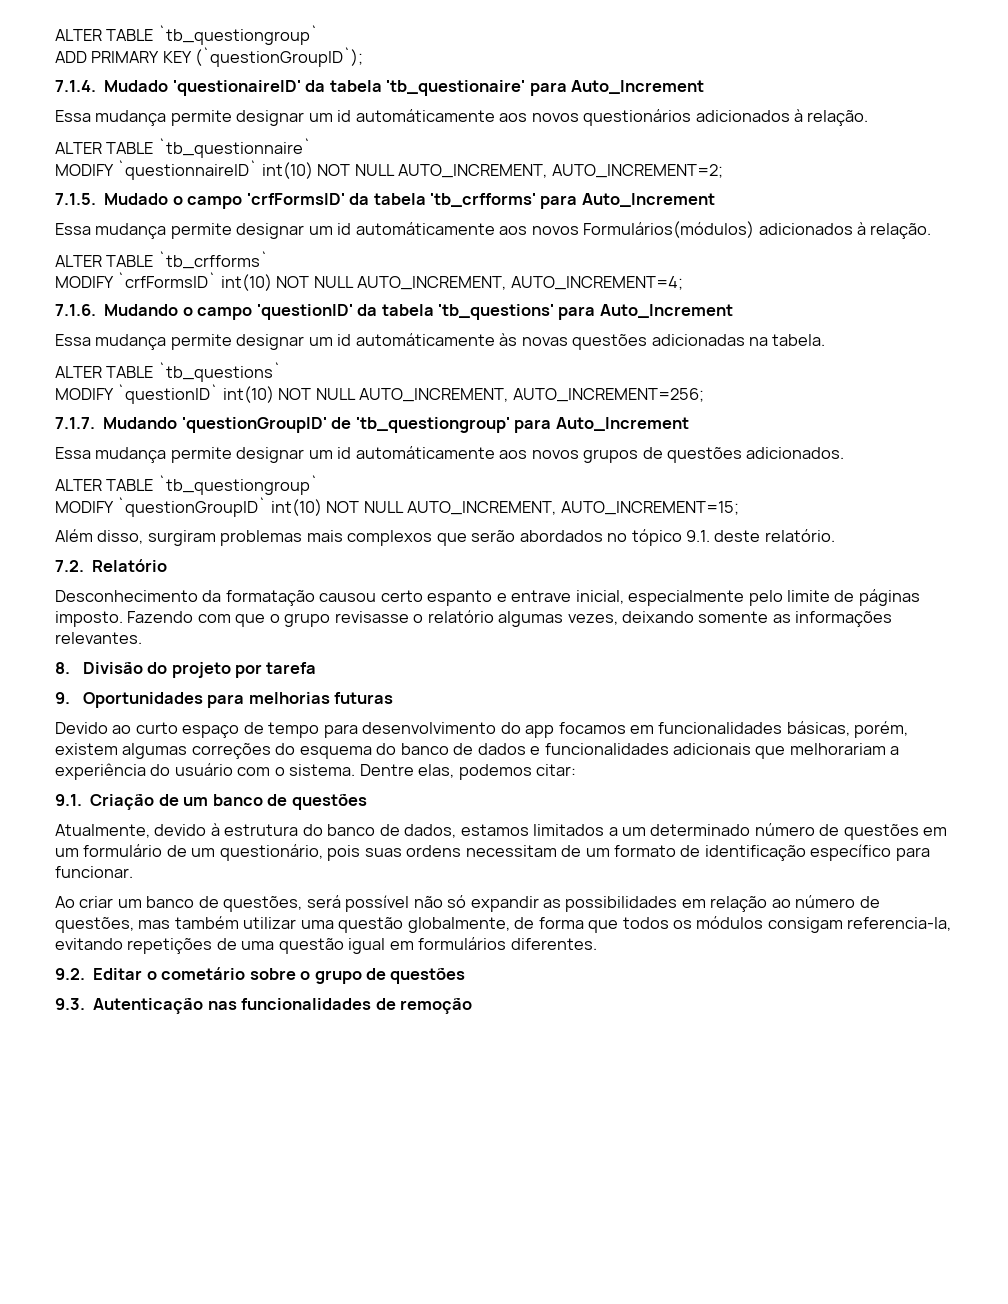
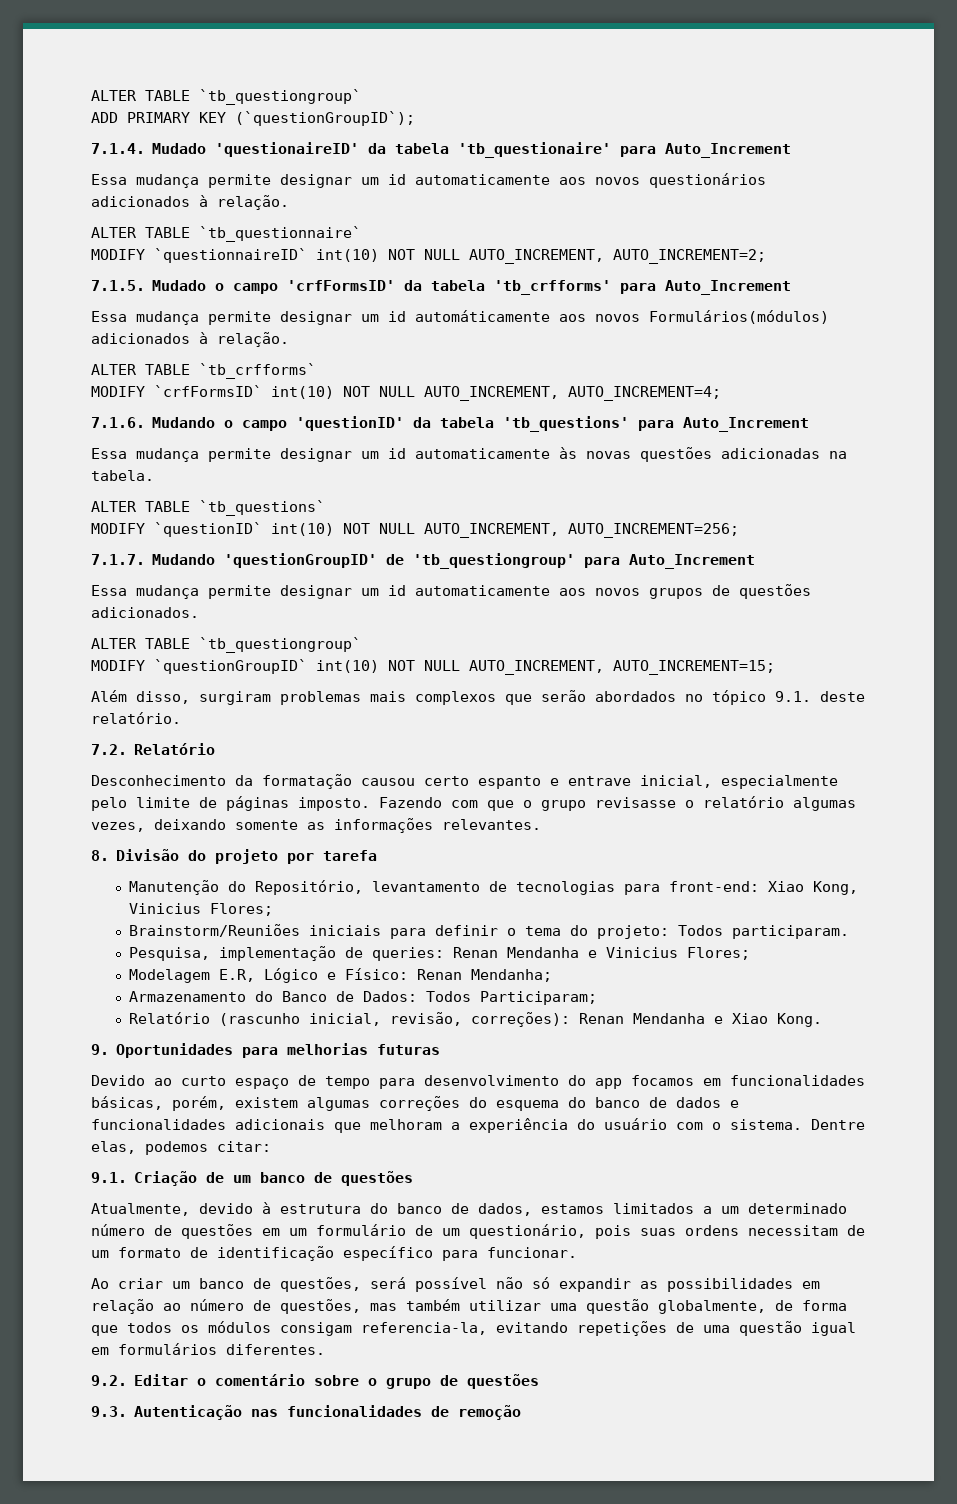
- Essa mudança permite designar um id automáticamente aos novos questionários adicionados à relação.
+ Essa mudança permite designar um id automaticamente aos novos questionários adicionados à relação.
- Essa mudança permite designar um id automáticamente às novas questões adicionadas na tabela.
+ Essa mudança permite designar um id automaticamente às novas questões adicionadas na tabela.
- Essa mudança permite designar um id automáticamente aos novos grupos de questões adicionados.
+ Essa mudança permite designar um id automaticamente aos novos grupos de questões adicionados.
+ Manutenção do Repositório, levantamento de tecnologias para front-end: Xiao Kong, Vinicius Flores;
+ Brainstorm/Reuniões iniciais para definir o tema do projeto: Todos participaram.
+ Pesquisa, implementação de queries: Renan Mendanha e Vinicius Flores;
+ Modelagem E.R, Lógico e Físico: Renan Mendanha;
+ Armazenamento do Banco de Dados: Todos Participaram;
+ Relatório (rascunho inicial, revisão, correções): Renan Mendanha e Xiao Kong.
- Devido ao curto espaço de tempo para desenvolvimento do app focamos em funcionalidades básicas, porém, existem algumas correções do esquema do banco de dados e funcionalidades adicionais que melhorariam a experiência do usuário com o sistema.
+ Devido ao curto espaço de tempo para desenvolvimento do app focamos em funcionalidades básicas, porém, existem algumas correções do esquema do banco de dados e funcionalidades adicionais que melhoram a experiência do usuário com o sistema.
- 9.2. Editar o cometário sobre o grupo de questões
+ 9.2. Editar o comentário sobre o grupo de questões

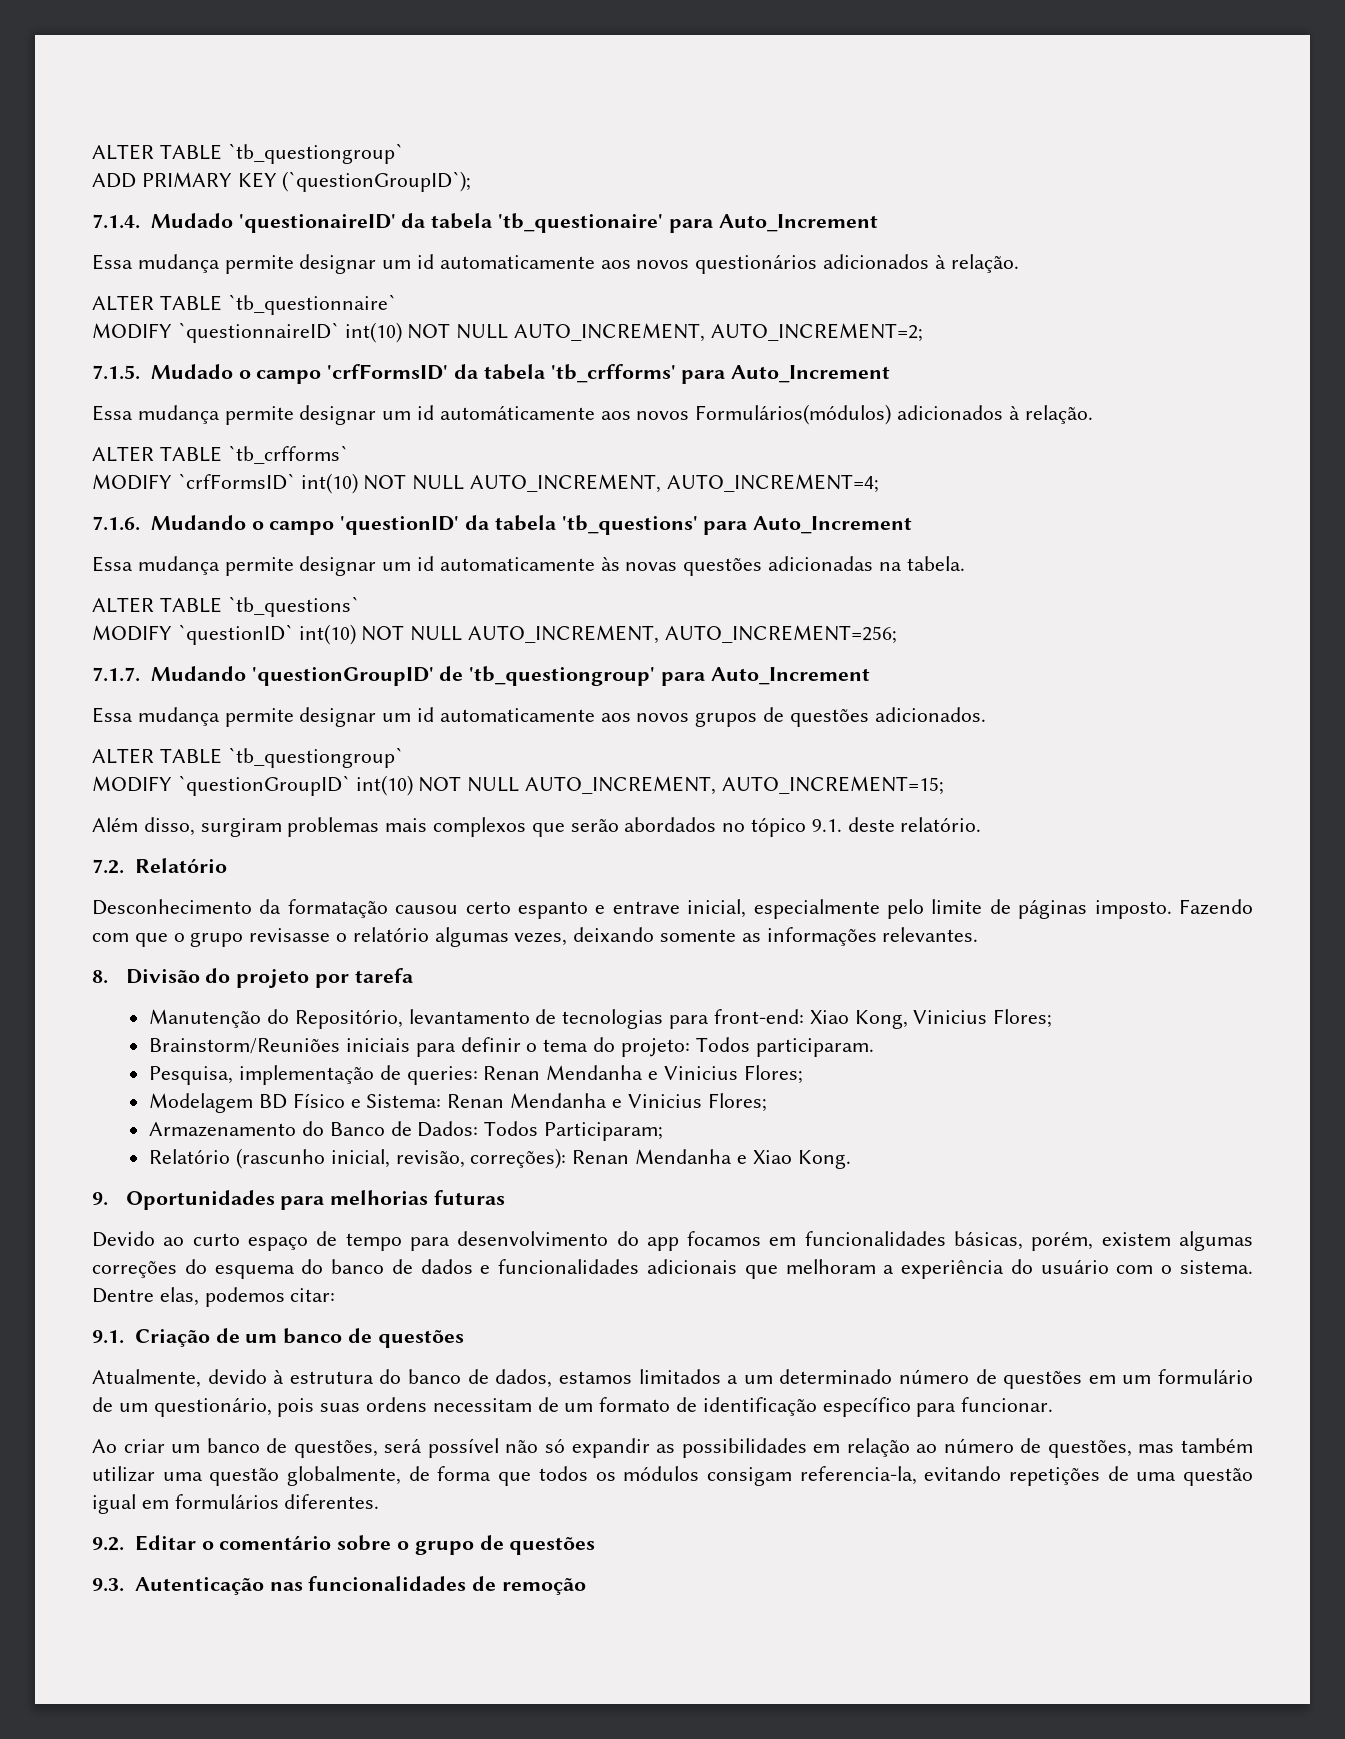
- Modelagem E.R, Lógico e Físico: Renan Mendanha;
+ Modelagem BD Físico e Sistema: Renan Mendanha e Vinicius Flores;

